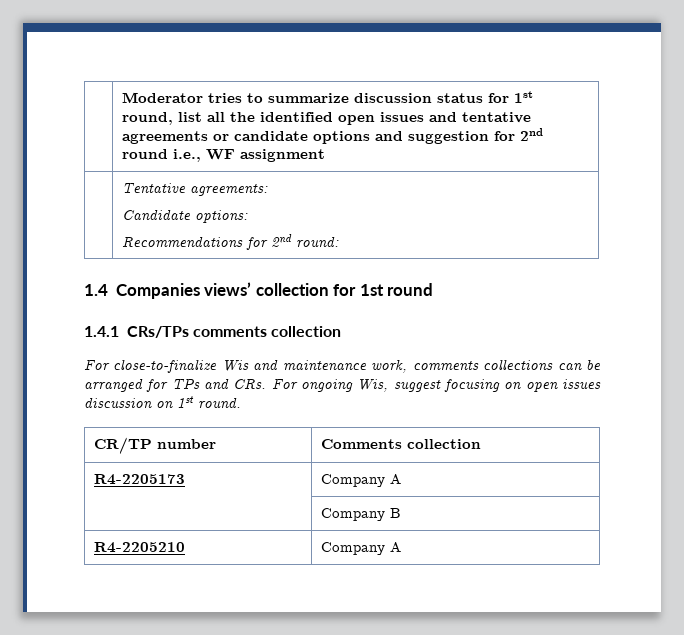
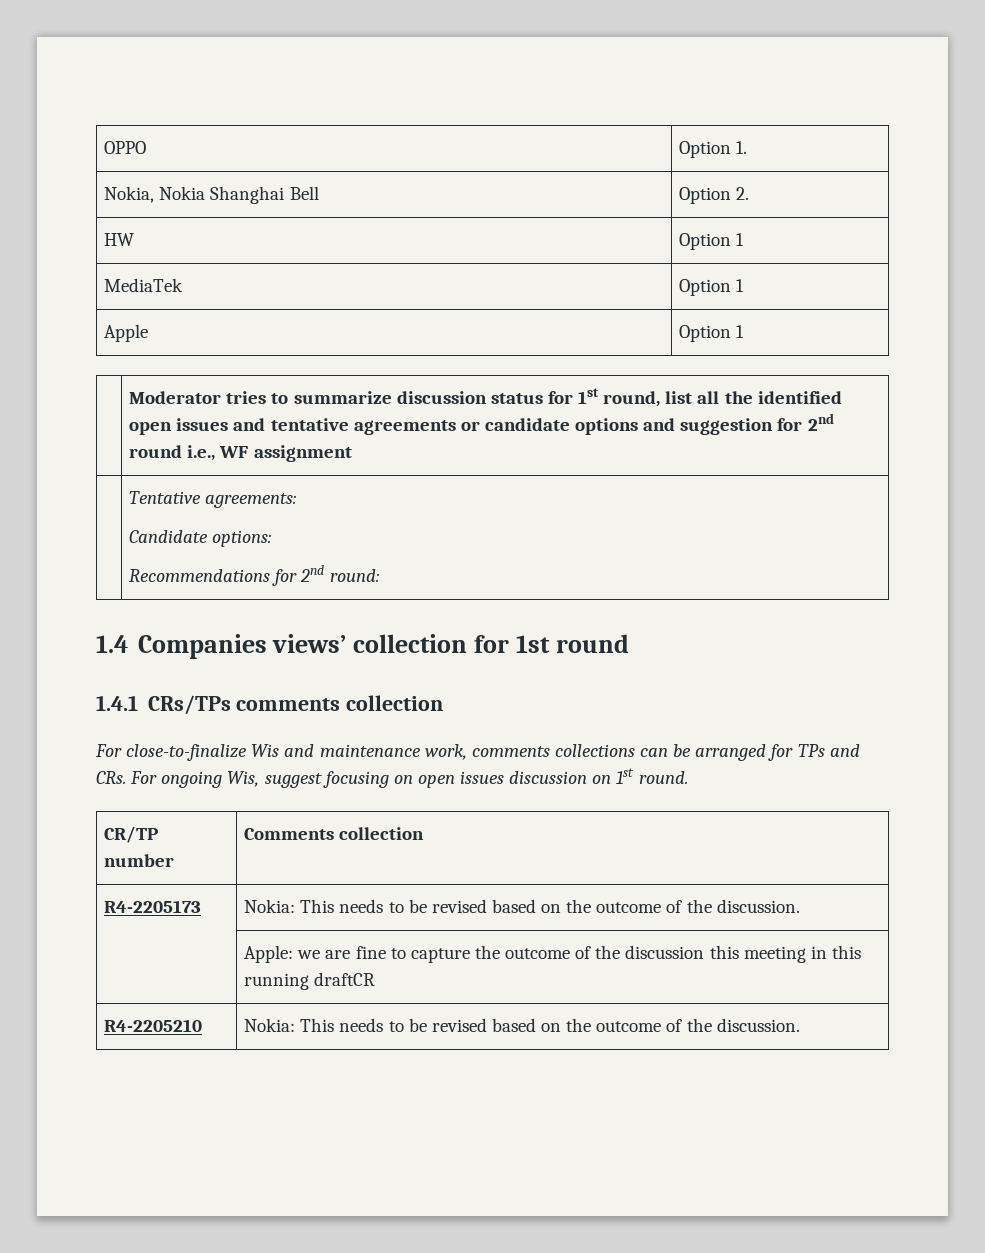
+ OPPO | Option 1.
+ Nokia, Nokia Shanghai Bell | Option 2.
+ HW | Option 1
+ MediaTek | Option 1
+ Apple | Option 1
- R4-2205173 | Company A
- | Company B
- R4-2205210 | Company A
+ R4-2205173 | Nokia: This needs to be revised based on the outcome of the discussion.
+ | Apple: we are fine to capture the outcome of the discussion this meeting in this running draftCR
+ R4-2205210 | Nokia: This needs to be revised based on the outcome of the discussion.

